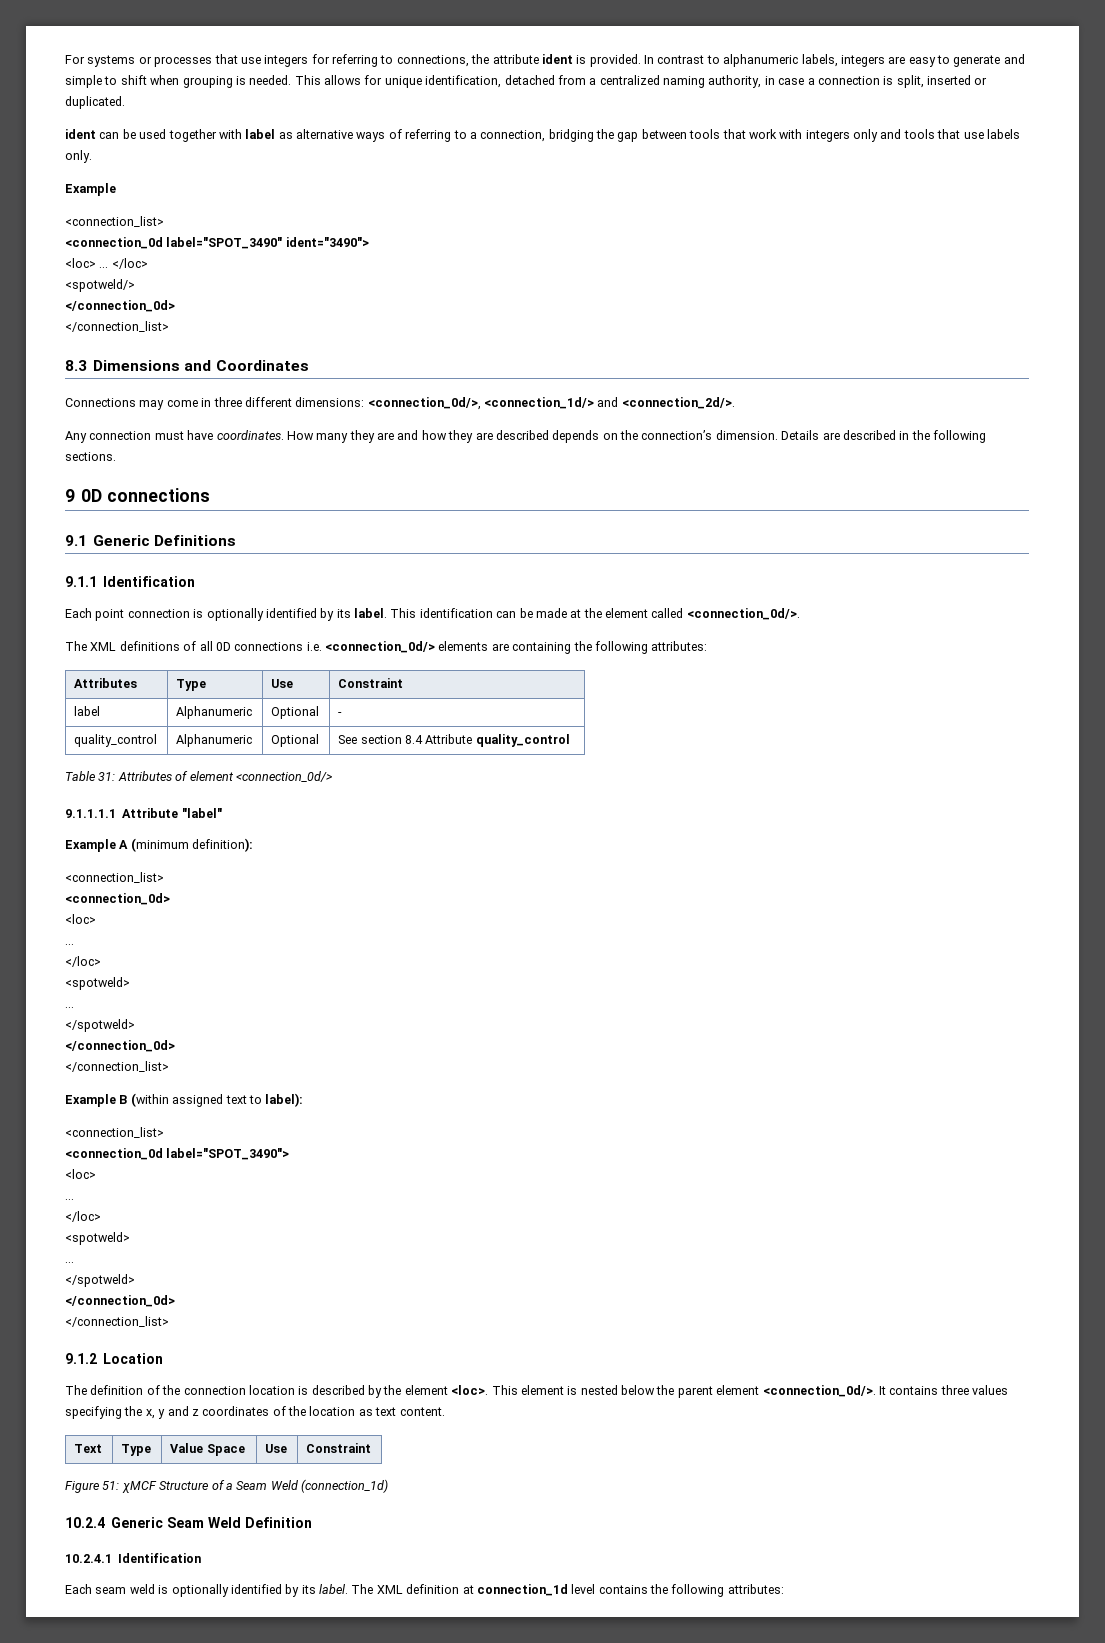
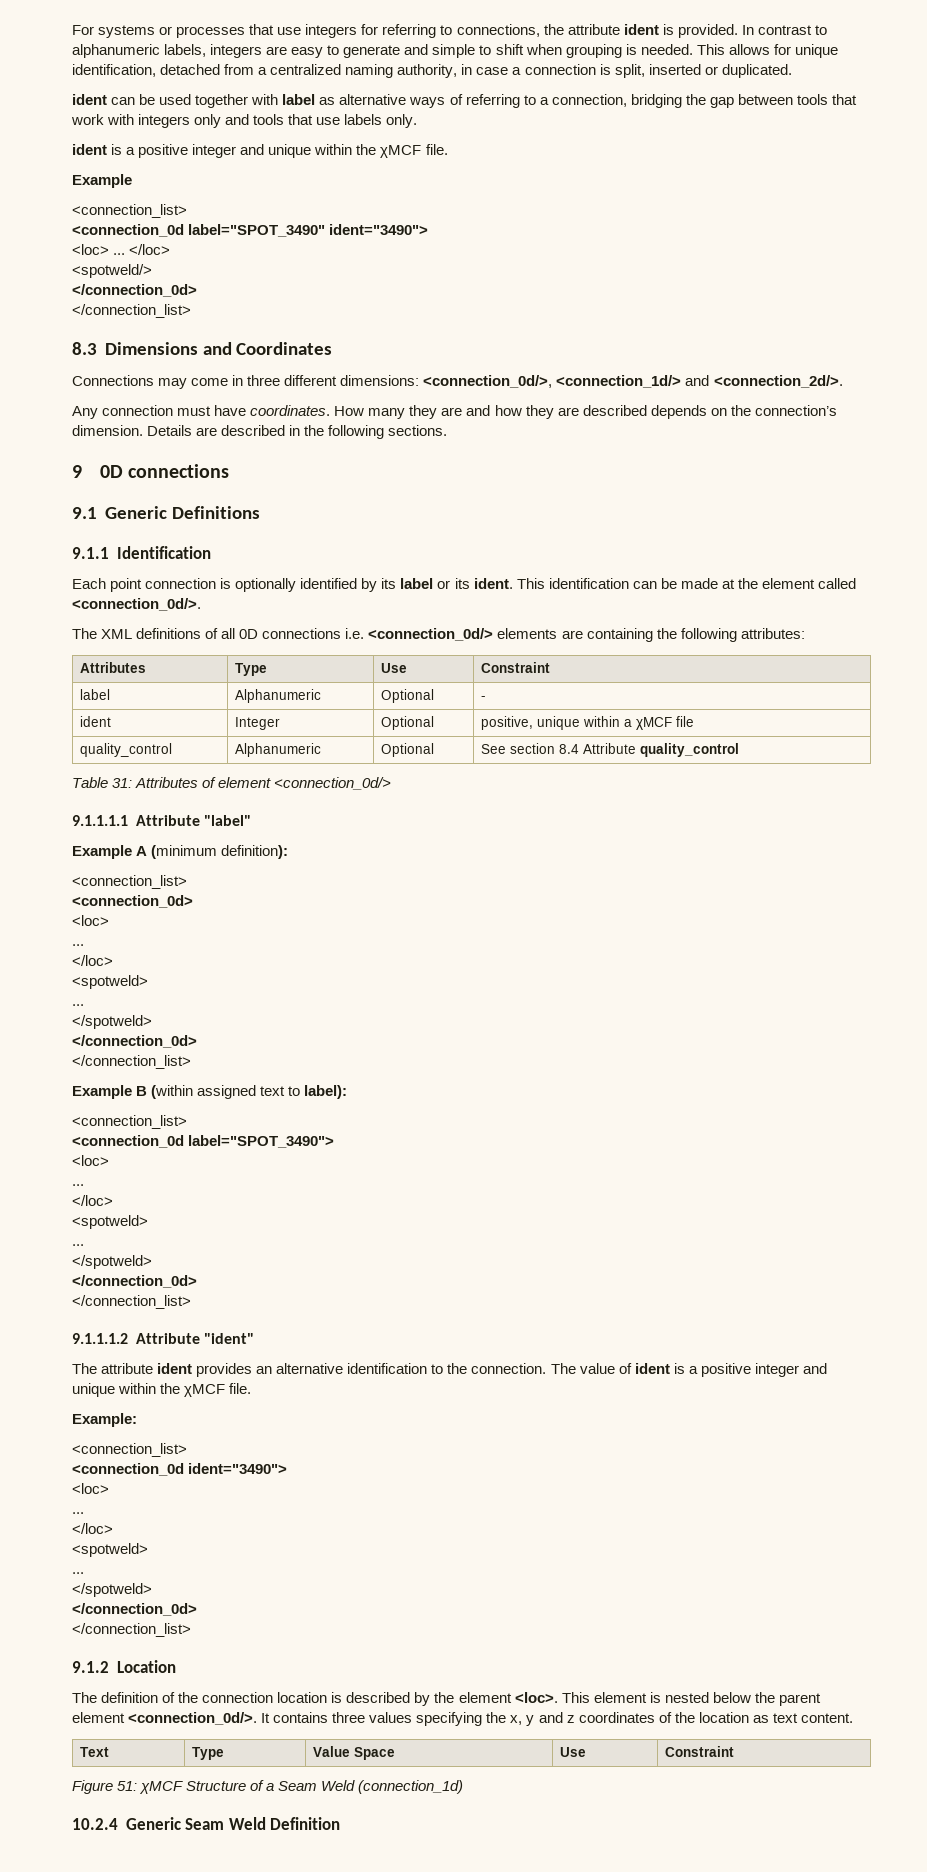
  ident can be used together with label as alternative ways of referring to a connection, bridging the gap between tools that work with integers only and tools that use labels only.
+ ident is a positive integer and unique within the χMCF file.
- Each point connection is optionally identified by its label.
+ Each point connection is optionally identified by its label or its ident.
+ ident | Integer | Optional | positive, unique within a χMCF file
+ 9.1.1.1.2 Attribute "ident"
+ The attribute ident provides an alternative identification to the connection. The value of ident is a positive integer and unique within the χMCF file.
+ Example:
+ <connection_list>
+ <connection_0d ident="3490">
+ <loc>
+ ...
+ </loc>
+ <spotweld>
+ ...
+ </spotweld>
+ </connection_0d>
+ </connection_list>
- 10.2.4.1 Identification
- Each seam weld is optionally identified by its label. The XML definition at connection_1d level contains the following attributes:

